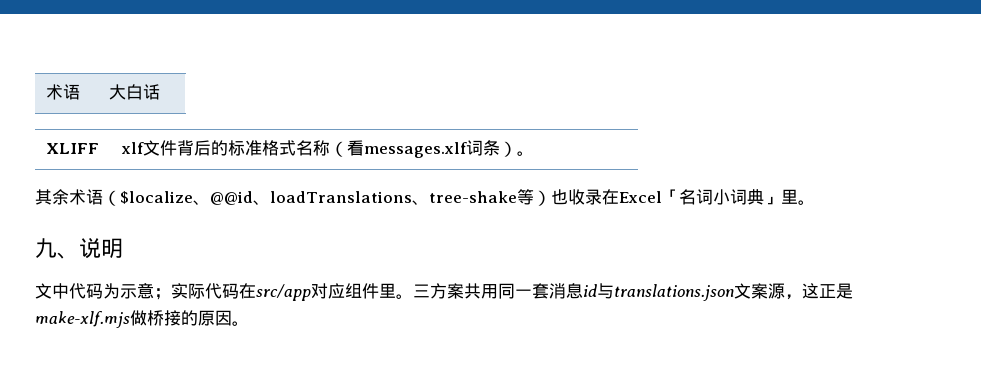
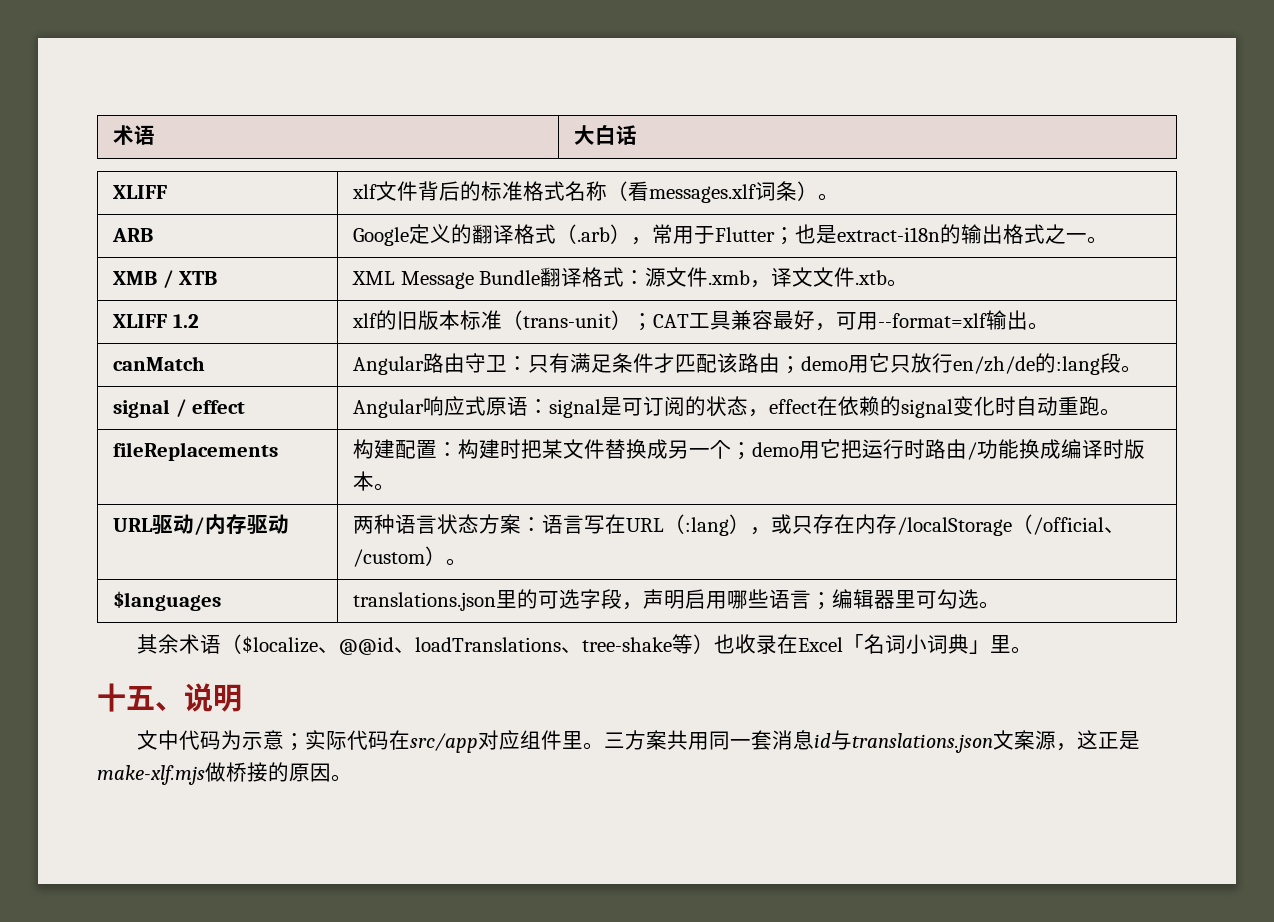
+ ARB | Google定义的翻译格式（.arb），常用于Flutter；也是extract-i18n的输出格式之一。
+ XMB / XTB | XML Message Bundle翻译格式：源文件.xmb，译文文件.xtb。
+ XLIFF 1.2 | xlf的旧版本标准（trans-unit）；CAT工具兼容最好，可用--format=xlf输出。
+ canMatch | Angular路由守卫：只有满足条件才匹配该路由；demo用它只放行en/zh/de的:lang段。
+ signal / effect | Angular响应式原语：signal是可订阅的状态，effect在依赖的signal变化时自动重跑。
+ fileReplacements | 构建配置：构建时把某文件替换成另一个；demo用它把运行时路由/功能换成编译时版本。
+ URL驱动/内存驱动 | 两种语言状态方案：语言写在URL（:lang），或只存在内存/localStorage（/official、/custom）。
+ $languages | translations.json里的可选字段，声明启用哪些语言；编辑器里可勾选。
- 九、说明
+ 十五、说明

